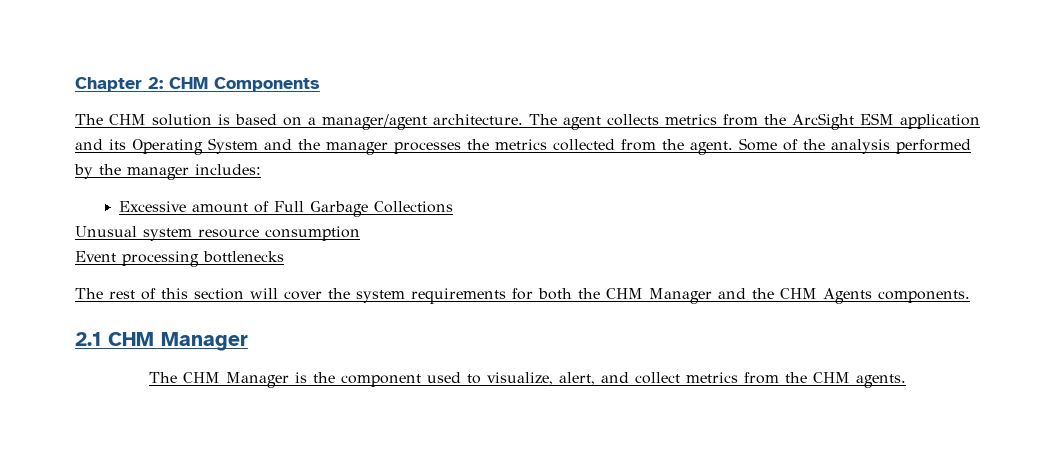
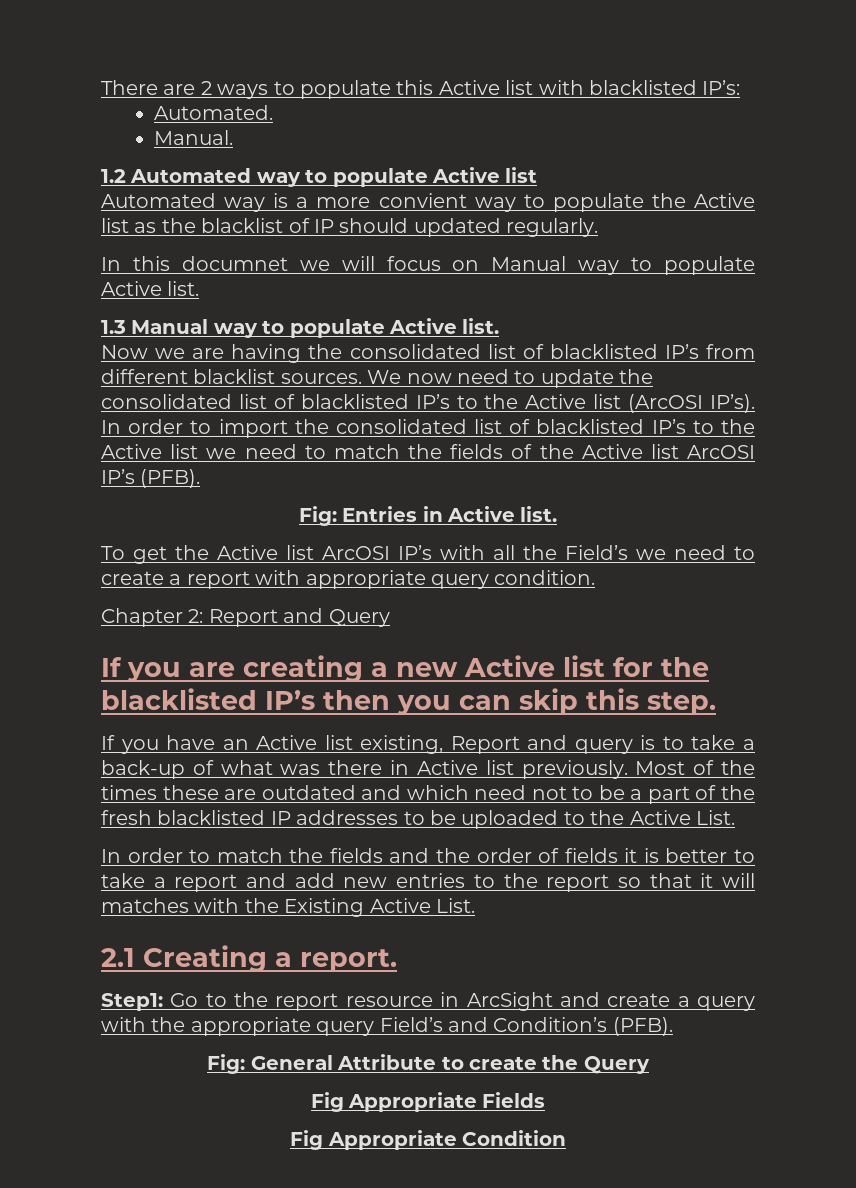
- Chapter 2: CHM Components
- The CHM solution is based on a manager/agent architecture. The agent collects metrics from the ArcSight ESM application and its Operating System and the manager processes the metrics collected from the agent. Some of the analysis performed by the manager includes:
- Excessive amount of Full Garbage Collections
- Unusual system resource consumption
- Event processing bottlenecks
- The rest of this section will cover the system requirements for both the CHM Manager and the CHM Agents components.
- 2.1 CHM Manager
- The CHM Manager is the component used to visualize, alert, and collect metrics from the CHM agents.
+ There are 2 ways to populate this Active list with blacklisted IP’s:
+ Automated.
+ Manual.
+ 1.2 Automated way to populate Active list
+ Automated way is a more convient way to populate the Active list as the blacklist of IP should updated regularly.
+ In this documnet we will focus on Manual way to populate Active list.
+ 1.3 Manual way to populate Active list.
+ Now we are having the consolidated list of blacklisted IP’s from different blacklist sources. We now need to update the consolidated list of blacklisted IP’s to the Active list (ArcOSI IP’s). In order to import the consolidated list of blacklisted IP’s to the Active list we need to match the fields of the Active list ArcOSI IP’s (PFB).
+ Fig: Entries in Active list.
+ To get the Active list ArcOSI IP’s with all the Field’s we need to create a report with appropriate query condition.
+ Chapter 2: Report and Query
+ If you are creating a new Active list for the blacklisted IP’s then you can skip this step.
+ If you have an Active list existing, Report and query is to take a back-up of what was there in Active list previously. Most of the times these are outdated and which need not to be a part of the fresh blacklisted IP addresses to be uploaded to the Active List.
+ In order to match the fields and the order of fields it is better to take a report and add new entries to the report so that it will matches with the Existing Active List.
+ 2.1 Creating a report.
+ Step1: Go to the report resource in ArcSight and create a query with the appropriate query Field’s and Condition’s (PFB).
+ Fig: General Attribute to create the Query
+ Fig Appropriate Fields
+ Fig Appropriate Condition

